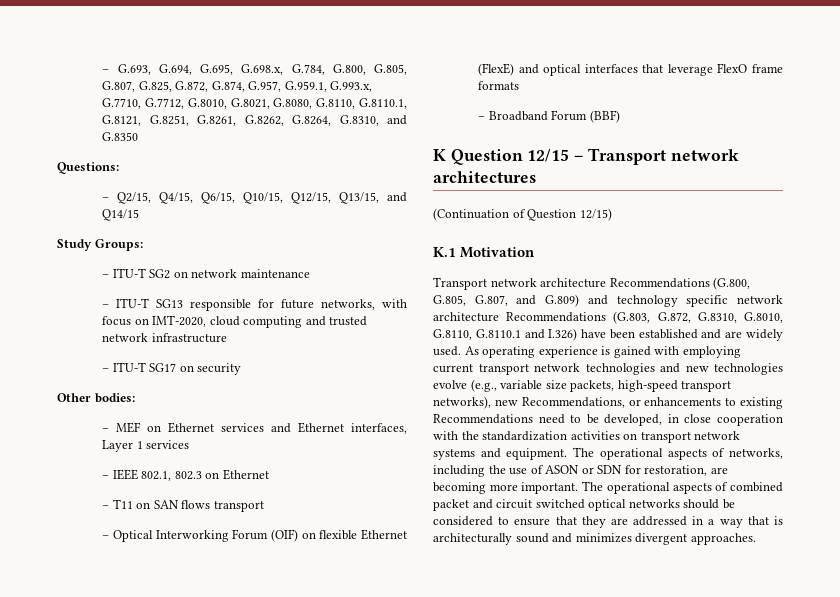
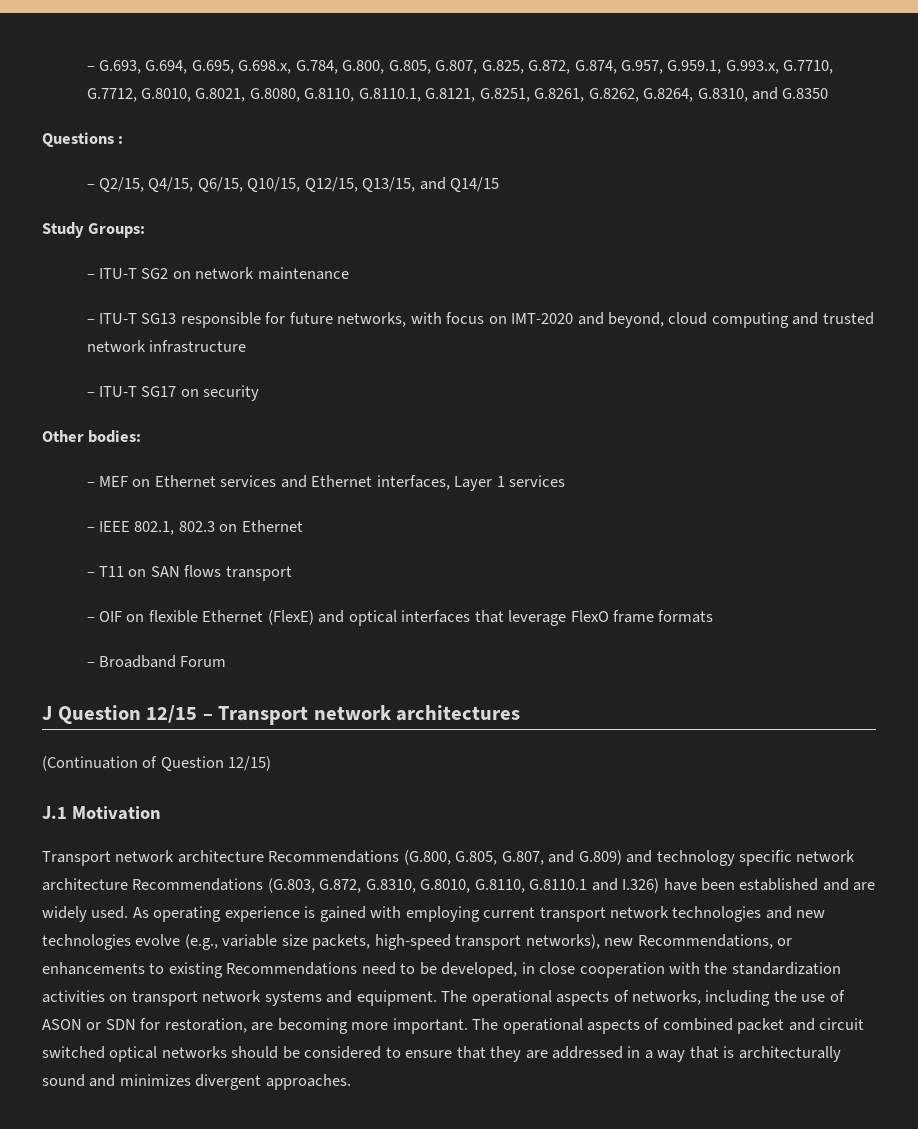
- Questions:
+ Questions :
- – ITU-T SG13 responsible for future networks, with focus on IMT-2020, cloud computing and trusted network infrastructure
+ – ITU-T SG13 responsible for future networks, with focus on IMT-2020 and beyond, cloud computing and trusted network infrastructure
- – Optical Interworking Forum (OIF) on flexible Ethernet (FlexE) and optical interfaces that leverage FlexO frame formats
+ – OIF on flexible Ethernet (FlexE) and optical interfaces that leverage FlexO frame formats
- – Broadband Forum (BBF)
- K Question 12/15 – Transport network architectures
+ – Broadband Forum
+ J Question 12/15 – Transport network architectures
- K.1 Motivation
+ J.1 Motivation

